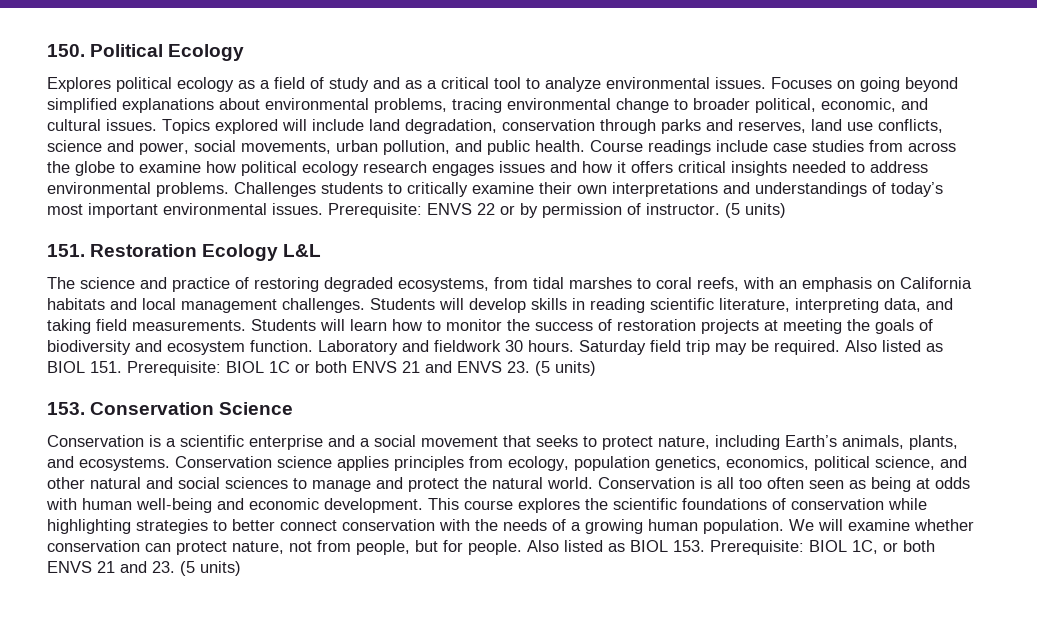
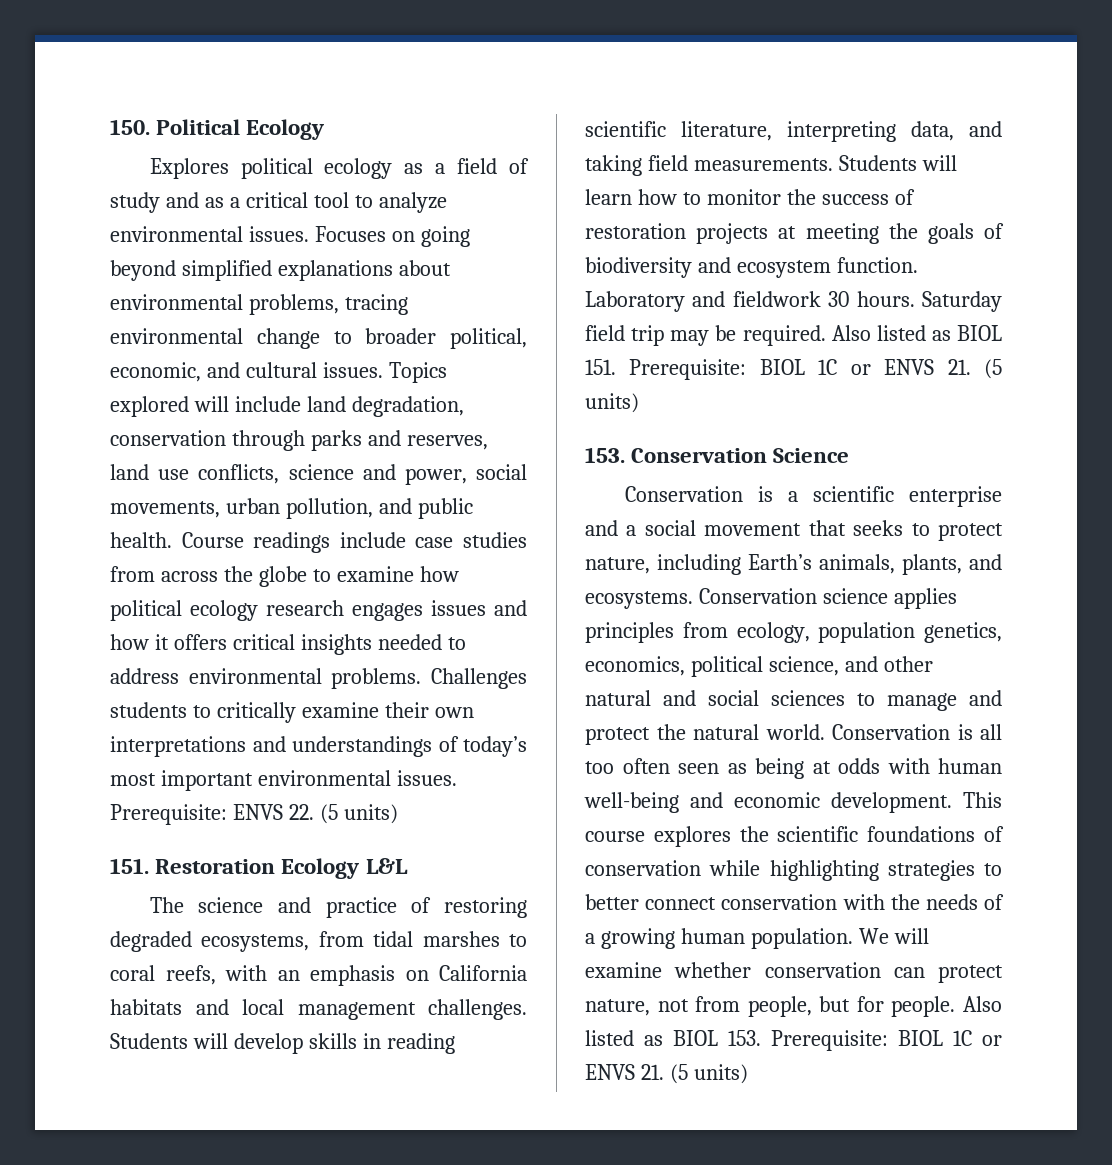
- Prerequisite: ENVS 22 or by permission of instructor. (5 units)
+ Prerequisite: ENVS 22. (5 units)
- Also listed as BIOL 151. Prerequisite: BIOL 1C or both ENVS 21 and ENVS 23. (5 units)
+ Also listed as BIOL 151. Prerequisite: BIOL 1C or ENVS 21. (5 units)
- Also listed as BIOL 153. Prerequisite: BIOL 1C, or both ENVS 21 and 23. (5 units)
+ Also listed as BIOL 153. Prerequisite: BIOL 1C or ENVS 21. (5 units)

